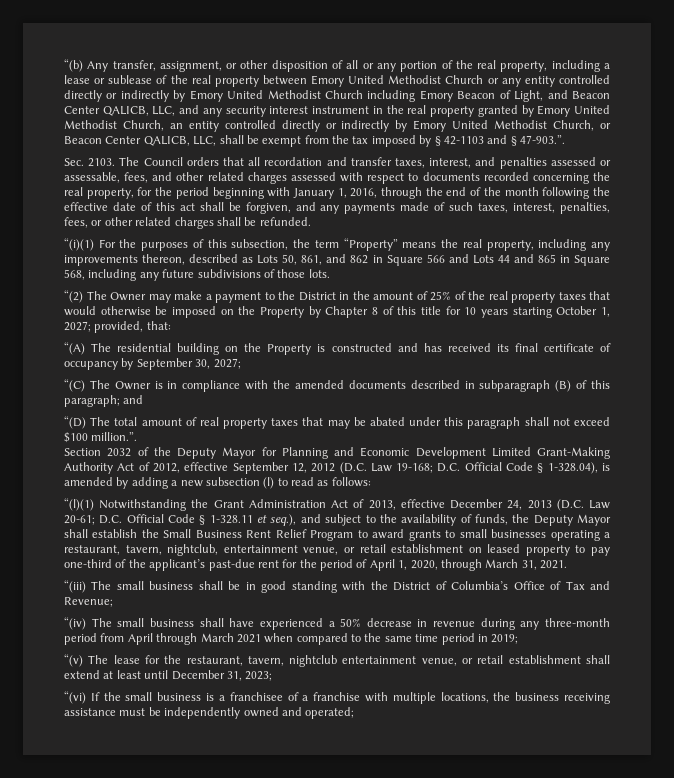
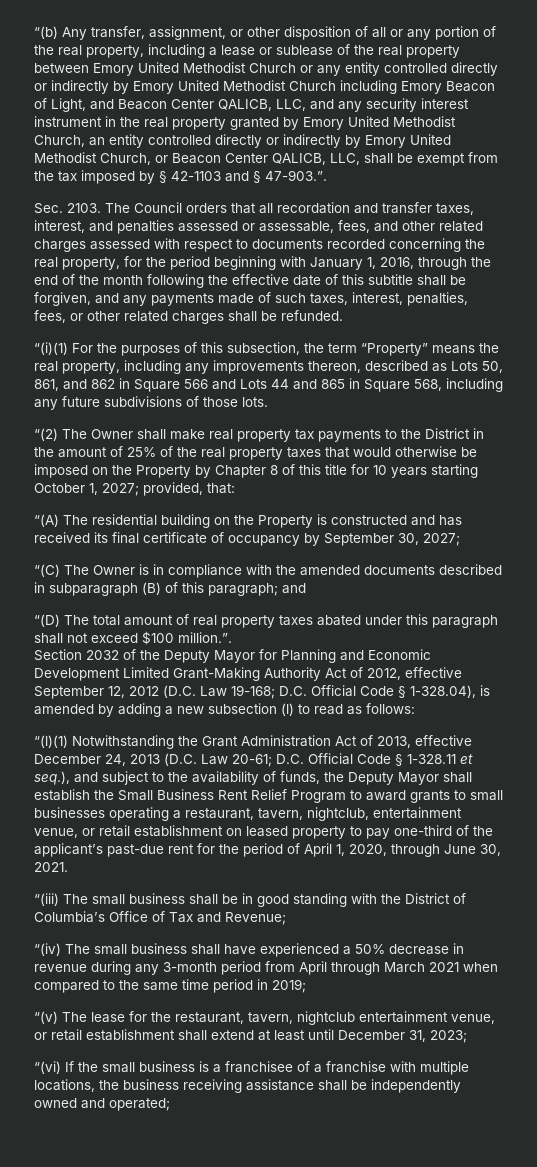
- The Council orders that all recordation and transfer taxes, interest, and penalties assessed or assessable, fees, and other related charges assessed with respect to documents recorded concerning the real property, for the period beginning with January 1, 2016, through the end of the month following the effective date of this act shall be forgiven, and any payments made of such taxes, interest, penalties, fees, or other related charges shall be refunded.
+ The Council orders that all recordation and transfer taxes, interest, and penalties assessed or assessable, fees, and other related charges assessed with respect to documents recorded concerning the real property, for the period beginning with January 1, 2016, through the end of the month following the effective date of this subtitle shall be forgiven, and any payments made of such taxes, interest, penalties, fees, or other related charges shall be refunded.
- “(2) The Owner may make a payment to the District in the amount of 25% of the real property taxes that would otherwise be imposed on the Property by Chapter 8 of this title for 10 years starting October 1, 2027; provided, that:
+ “(2) The Owner shall make real property tax payments to the District in the amount of 25% of the real property taxes that would otherwise be imposed on the Property by Chapter 8 of this title for 10 years starting October 1, 2027; provided, that:
- “(D) The total amount of real property taxes that may be abated under this paragraph shall not exceed $100 million.”.
+ “(D) The total amount of real property taxes abated under this paragraph shall not exceed $100 million.”.
- D.C. Official Code § 1-328.11 et seq.), and subject to the availability of funds, the Deputy Mayor shall establish the Small Business Rent Relief Program to award grants to small businesses operating a restaurant, tavern, nightclub, entertainment venue, or retail establishment on leased property to pay one-third of the applicant’s past-due rent for the period of April 1, 2020, through March 31, 2021.
+ D.C. Official Code § 1-328.11 et seq.), and subject to the availability of funds, the Deputy Mayor shall establish the Small Business Rent Relief Program to award grants to small businesses operating a restaurant, tavern, nightclub, entertainment venue, or retail establishment on leased property to pay one-third of the applicant’s past-due rent for the period of April 1, 2020, through June 30, 2021.
- “(iv) The small business shall have experienced a 50% decrease in revenue during any three-month period from April through March 2021 when compared to the same time period in 2019;
+ “(iv) The small business shall have experienced a 50% decrease in revenue during any 3-month period from April through March 2021 when compared to the same time period in 2019;
- “(vi) If the small business is a franchisee of a franchise with multiple locations, the business receiving assistance must be independently owned and operated;
+ “(vi) If the small business is a franchisee of a franchise with multiple locations, the business receiving assistance shall be independently owned and operated;

